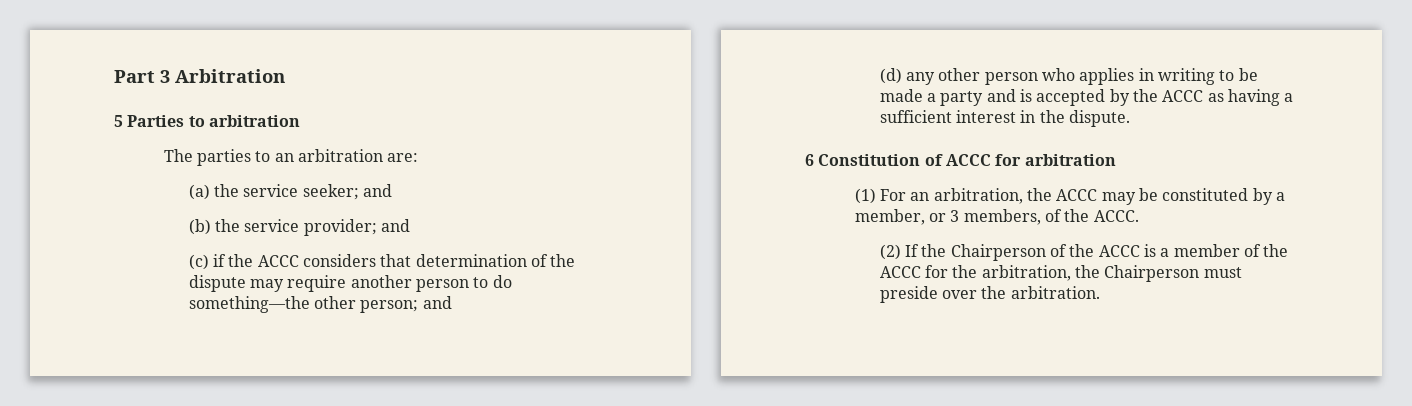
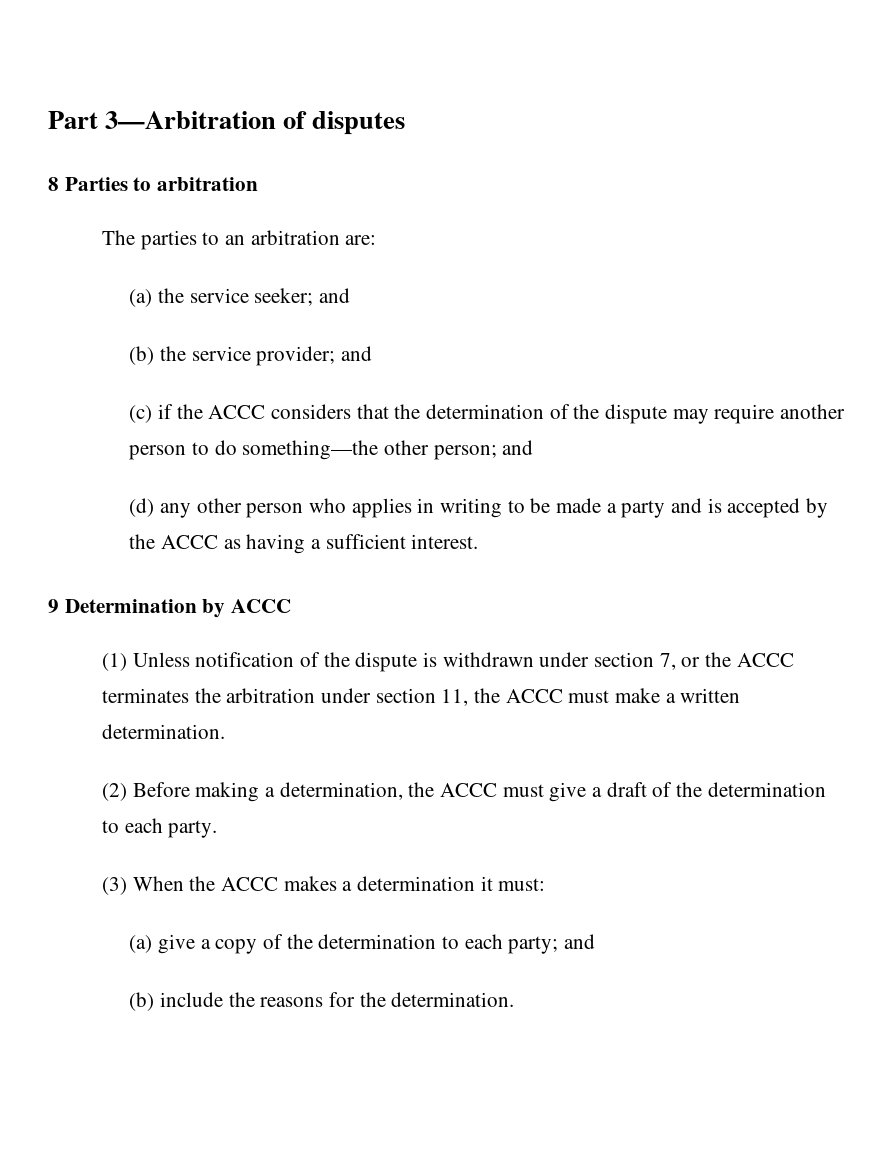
- Part 3 Arbitration
- 5 Parties to arbitration
+ Part 3—Arbitration of disputes
+ 8 Parties to arbitration
- (c) if the ACCC considers that determination of the dispute may require another person to do something—the other person; and
+ (c) if the ACCC considers that the determination of the dispute may require another person to do something—the other person; and
- (d) any other person who applies in writing to be made a party and is accepted by the ACCC as having a sufficient interest in the dispute.
- 6 Constitution of ACCC for arbitration
+ (d) any other person who applies in writing to be made a party and is accepted by the ACCC as having a sufficient interest.
+ 9 Determination by ACCC
- (1) For an arbitration, the ACCC may be constituted by a member, or 3 members, of the ACCC.
- (2) If the Chairperson of the ACCC is a member of the ACCC for the arbitration, the Chairperson must preside over the arbitration.
+ (1) Unless notification of the dispute is withdrawn under section 7, or the ACCC terminates the arbitration under section 11, the ACCC must make a written determination.
+ (2) Before making a determination, the ACCC must give a draft of the determination to each party.
+ (3) When the ACCC makes a determination it must:
+ (a) give a copy of the determination to each party; and
+ (b) include the reasons for the determination.

